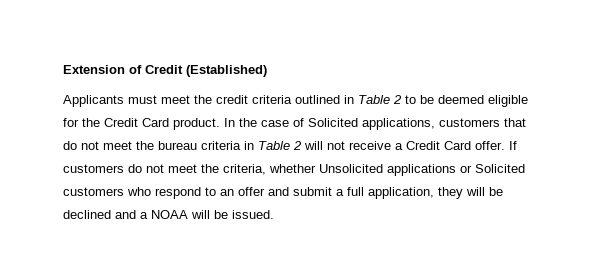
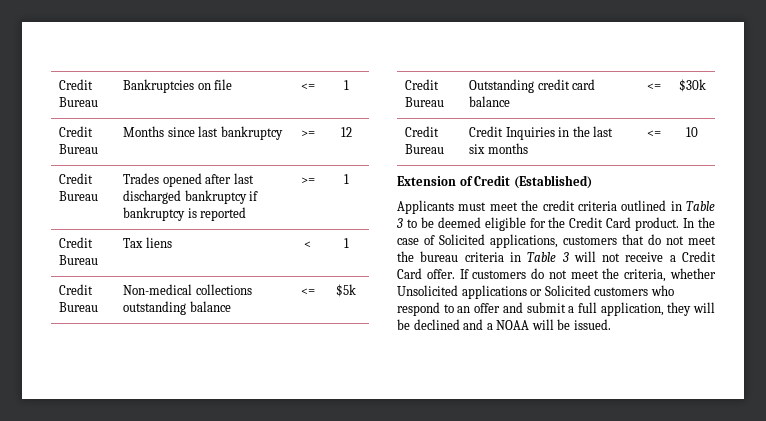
+ Credit Bureau | Bankruptcies on file | <= | 1
+ Credit Bureau | Months since last bankruptcy | >= | 12
+ Credit Bureau | Trades opened after last discharged bankruptcy if bankruptcy is reported | >= | 1
+ Credit Bureau | Tax liens | < | 1
+ Credit Bureau | Non-medical collections outstanding balance | <= | $5k
+ Credit Bureau | Outstanding credit card balance | <= | $30k
+ Credit Bureau | Credit Inquiries in the last six months | <= | 10
- Applicants must meet the credit criteria outlined in Table 2 to be deemed eligible for the Credit Card product.
+ Applicants must meet the credit criteria outlined in Table 3 to be deemed eligible for the Credit Card product.
- In the case of Solicited applications, customers that do not meet the bureau criteria in Table 2 will not receive a Credit Card offer.
+ In the case of Solicited applications, customers that do not meet the bureau criteria in Table 3 will not receive a Credit Card offer.

